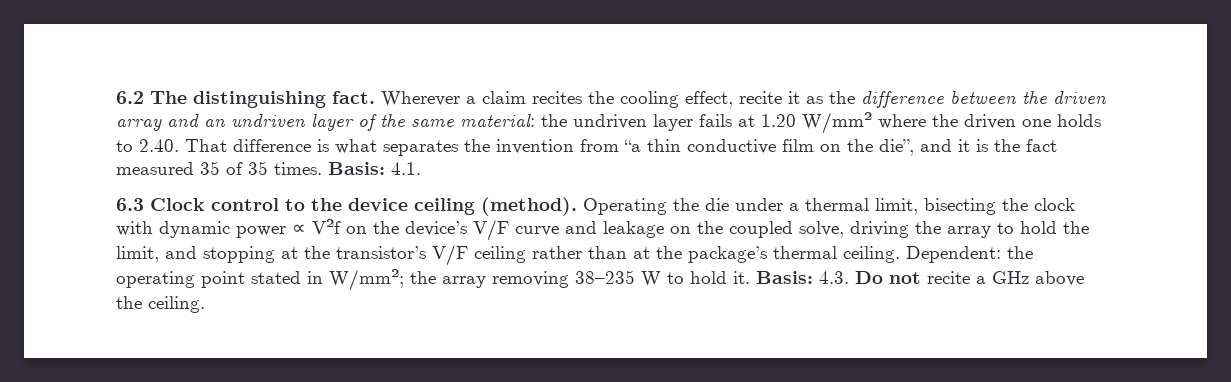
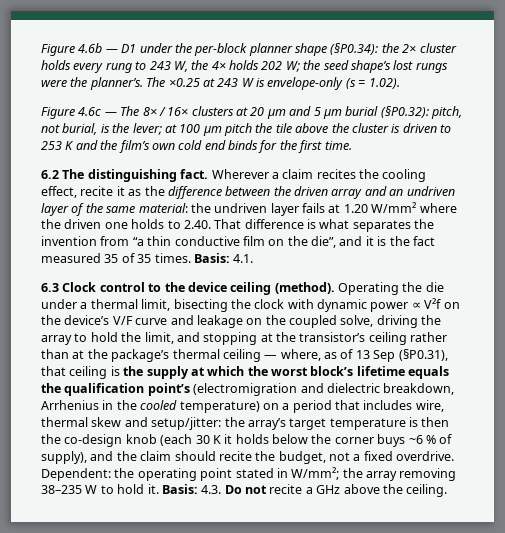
+ Figure 4.6b — D1 under the per-block planner shape (§P0.34): the 2× cluster holds every rung to 243 W, the 4× holds 202 W; the seed shape’s lost rungs were the planner’s. The ×0.25 at 243 W is envelope-only (s = 1.02).
+ Figure 4.6c — The 8× / 16× clusters at 20 µm and 5 µm burial (§P0.32): pitch, not burial, is the lever; at 100 µm pitch the tile above the cluster is driven to 253 K and the film’s own cold end binds for the first time.
- Operating the die under a thermal limit, bisecting the clock with dynamic power ∝ V²f on the device’s V/F curve and leakage on the coupled solve, driving the array to hold the limit, and stopping at the transistor’s V/F ceiling rather than at the package’s thermal ceiling.
+ Operating the die under a thermal limit, bisecting the clock with dynamic power ∝ V²f on the device’s V/F curve and leakage on the coupled solve, driving the array to hold the limit, and stopping at the transistor’s ceiling rather than at the package’s thermal ceiling — where, as of 13 Sep (§P0.31), that ceiling is the supply at which the worst block’s lifetime equals the qualification point’s (electromigration and dielectric breakdown, Arrhenius in the cooled temperature) on a period that includes wire, thermal skew and setup/jitter: the array’s target temperature is then the co-design knob (each 30 K it holds below the corner buys ~6 % of supply), and the claim should recite the budget, not a fixed overdrive.

